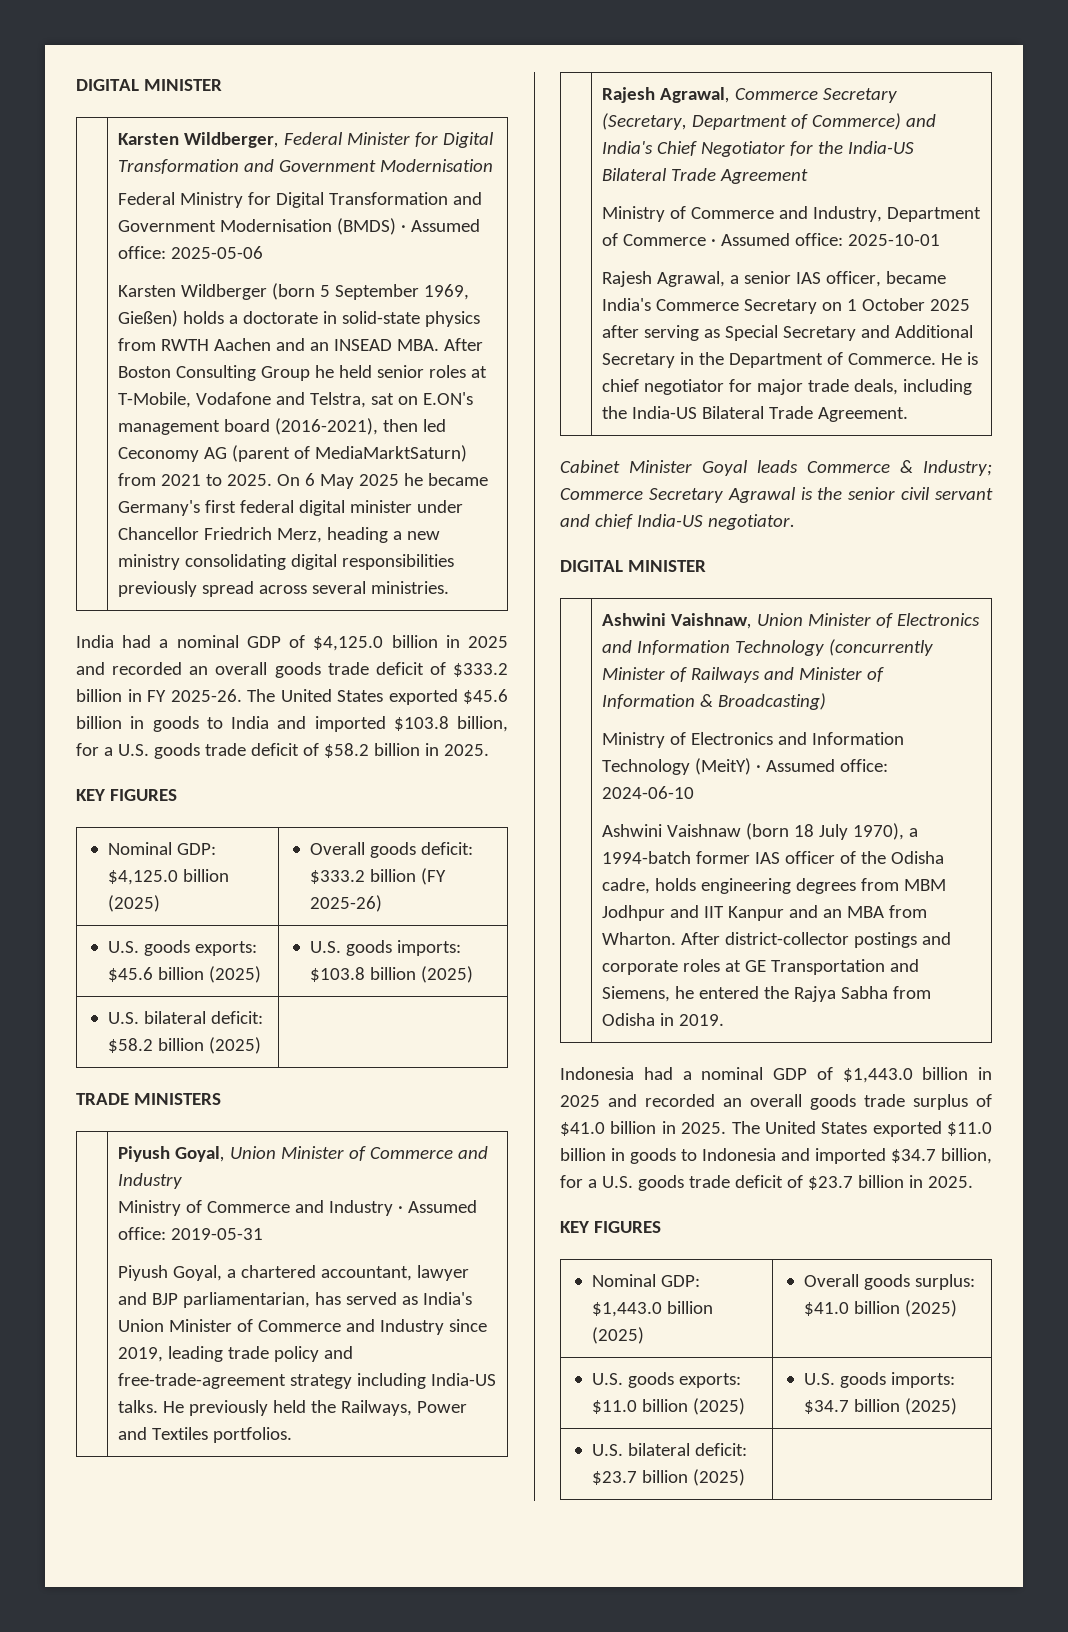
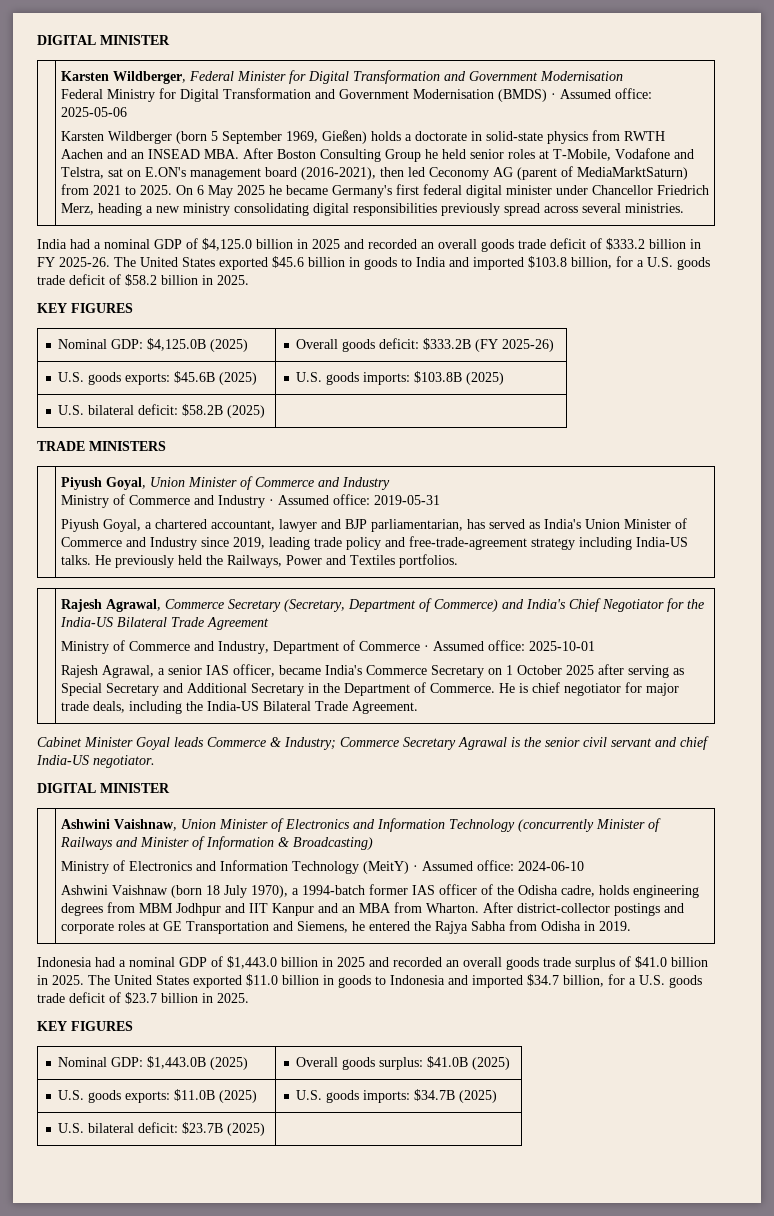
- Nominal GDP: $4,125.0 billion (2025) | Overall goods deficit: $333.2 billion (FY 2025-26)
+ Nominal GDP: $4,125.0B (2025) | Overall goods deficit: $333.2B (FY 2025-26)
- U.S. goods exports: $45.6 billion (2025) | U.S. goods imports: $103.8 billion (2025)
- U.S. bilateral deficit: $58.2 billion (2025) |
+ U.S. goods exports: $45.6B (2025) | U.S. goods imports: $103.8B (2025)
+ U.S. bilateral deficit: $58.2B (2025) |
- Nominal GDP: $1,443.0 billion (2025) | Overall goods surplus: $41.0 billion (2025)
+ Nominal GDP: $1,443.0B (2025) | Overall goods surplus: $41.0B (2025)
- U.S. goods exports: $11.0 billion (2025) | U.S. goods imports: $34.7 billion (2025)
- U.S. bilateral deficit: $23.7 billion (2025) |
+ U.S. goods exports: $11.0B (2025) | U.S. goods imports: $34.7B (2025)
+ U.S. bilateral deficit: $23.7B (2025) |

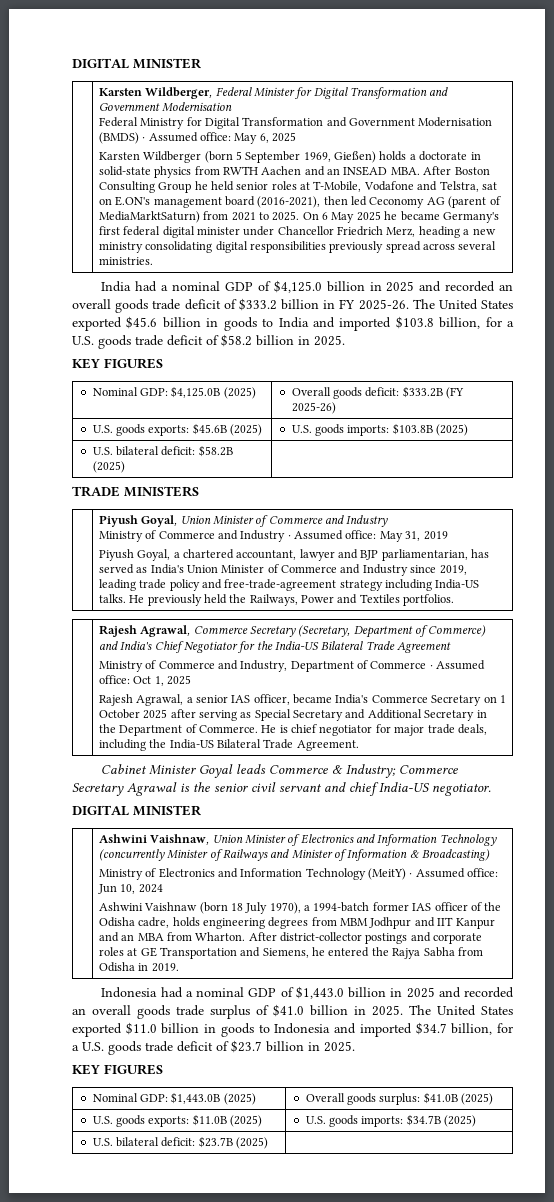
- Federal Ministry for Digital Transformation and Government Modernisation (BMDS) · Assumed office: 2025-05-06
+ Federal Ministry for Digital Transformation and Government Modernisation (BMDS) · Assumed office: May 6, 2025
- Ministry of Commerce and Industry · Assumed office: 2019-05-31
+ Ministry of Commerce and Industry · Assumed office: May 31, 2019
- Ministry of Commerce and Industry, Department of Commerce · Assumed office: 2025-10-01
+ Ministry of Commerce and Industry, Department of Commerce · Assumed office: Oct 1, 2025
- Ministry of Electronics and Information Technology (MeitY) · Assumed office: 2024-06-10
+ Ministry of Electronics and Information Technology (MeitY) · Assumed office: Jun 10, 2024

